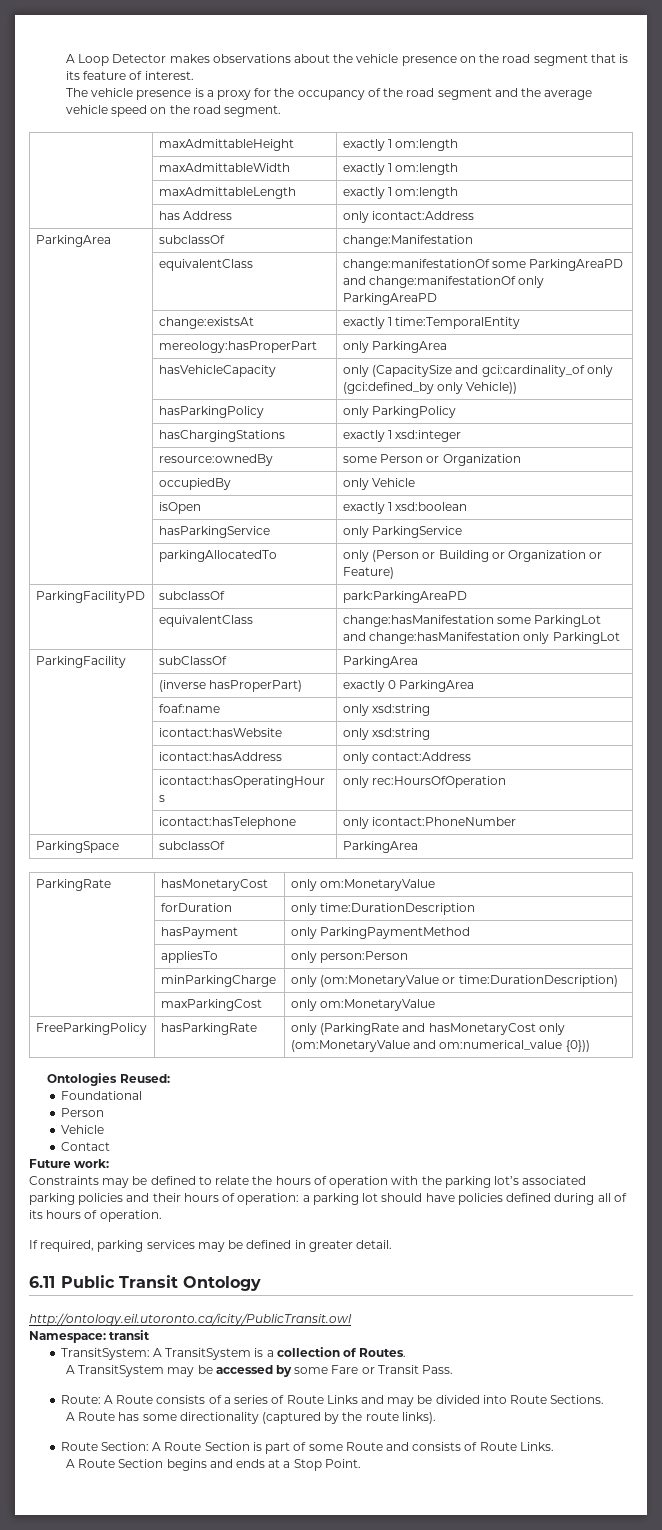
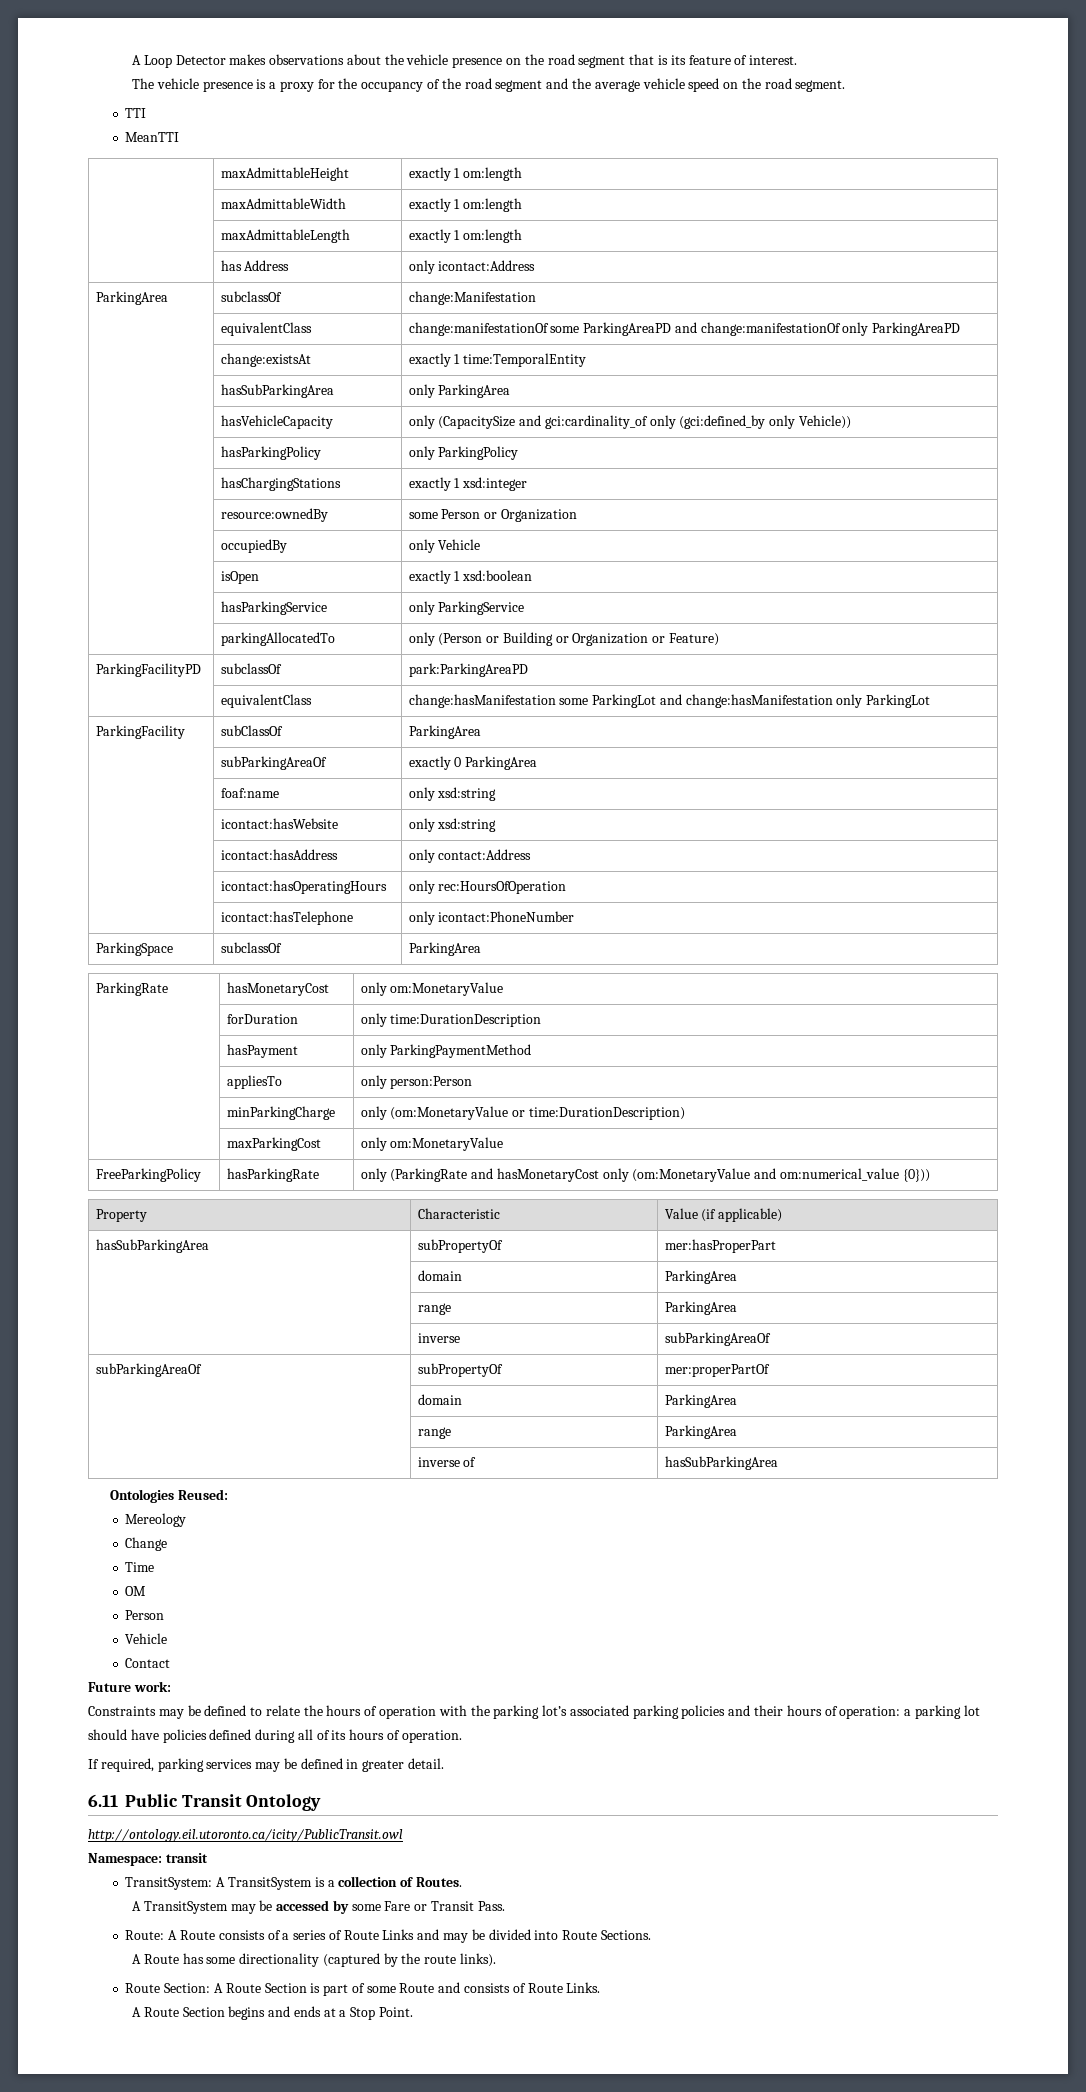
+ TTI
+ MeanTTI
- | mereology:hasProperPart | only ParkingArea
+ | hasSubParkingArea | only ParkingArea
- | (inverse hasProperPart) | exactly 0 ParkingArea
+ | subParkingAreaOf | exactly 0 ParkingArea
+ Property | Characteristic | Value (if applicable)
+ hasSubParkingArea | subPropertyOf | mer:hasProperPart
+ | domain | ParkingArea
+ | range | ParkingArea
+ | inverse | subParkingAreaOf
+ subParkingAreaOf | subPropertyOf | mer:properPartOf
+ | domain | ParkingArea
+ | range | ParkingArea
+ | inverse of | hasSubParkingArea
  Ontologies Reused:
- Foundational
+ Mereology
+ Change
+ Time
+ OM

